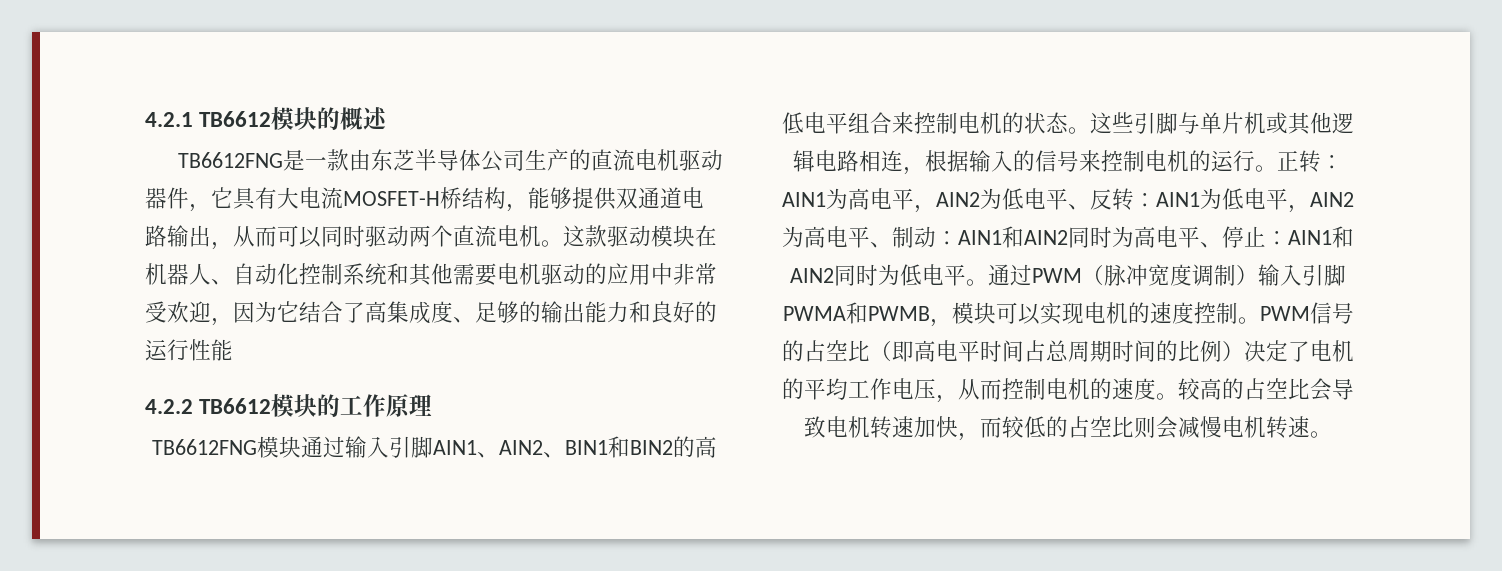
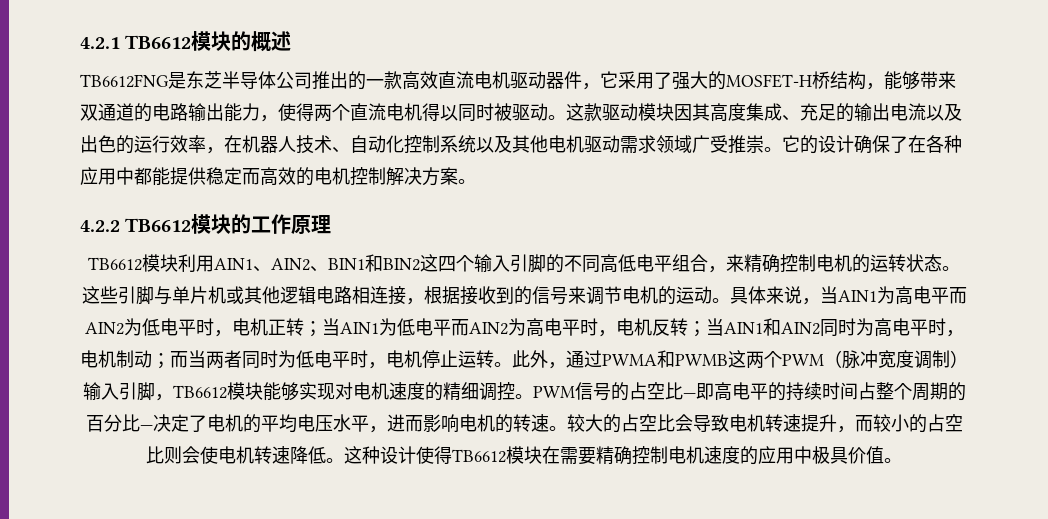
- TB6612FNG是一款由东芝半导体公司生产的直流电机驱动器件，它具有大电流MOSFET-H桥结构，能够提供双通道电路输出，从而可以同时驱动两个直流电机。这款驱动模块在机器人、自动化控制系统和其他需要电机驱动的应用中非常受欢迎，因为它结合了高集成度、足够的输出能力和良好的运行性能
+ TB6612FNG是东芝半导体公司推出的一款高效直流电机驱动器件，它采用了强大的MOSFET-H桥结构，能够带来双通道的电路输出能力，使得两个直流电机得以同时被驱动。这款驱动模块因其高度集成、充足的输出电流以及出色的运行效率，在机器人技术、自动化控制系统以及其他电机驱动需求领域广受推崇。它的设计确保了在各种应用中都能提供稳定而高效的电机控制解决方案。
- TB6612FNG模块通过输入引脚AIN1、AIN2、BIN1和BIN2的高低电平组合来控制电机的状态。
+ TB6612模块利用AIN1、AIN2、BIN1和BIN2这四个输入引脚的不同高低电平组合，来精确控制电机的运转状态。
- 这些引脚与单片机或其他逻辑电路相连，根据输入的信号来控制电机的运行。正转：AIN1为高电平，AIN2为低电平、反转：AIN1为低电平，AIN2为高电平、制动：AIN1和AIN2同时为高电平、停止：AIN1和AIN2同时为低电平。通过PWM（脉冲宽度调制）输入引脚PWMA和PWMB，模块可以实现电机的速度控制。
+ 这些引脚与单片机或其他逻辑电路相连接，根据接收到的信号来调节电机的运动。具体来说，当AIN1为高电平而AIN2为低电平时，电机正转；当AIN1为低电平而AIN2为高电平时，电机反转；当AIN1和AIN2同时为高电平时，电机制动；而当两者同时为低电平时，电机停止运转。此外，通过PWMA和PWMB这两个PWM（脉冲宽度调制）输入引脚，TB6612模块能够实现对电机速度的精细调控。
- PWM信号的占空比（即高电平时间占总周期时间的比例）决定了电机的平均工作电压，从而控制电机的速度。较高的占空比会导致电机转速加快，而较低的占空比则会减慢电机转速。
+ PWM信号的占空比—即高电平的持续时间占整个周期的百分比—决定了电机的平均电压水平，进而影响电机的转速。较大的占空比会导致电机转速提升，而较小的占空比则会使电机转速降低。这种设计使得TB6612模块在需要精确控制电机速度的应用中极具价值。

